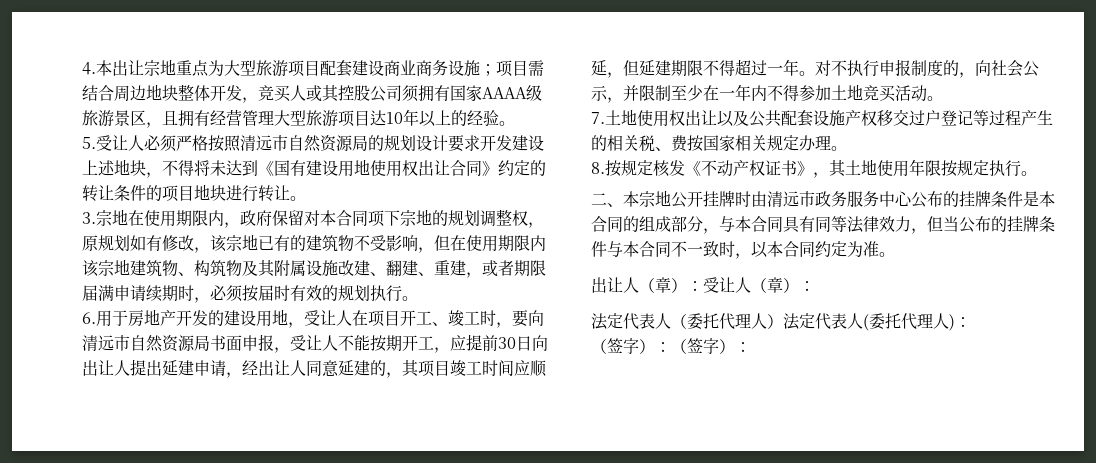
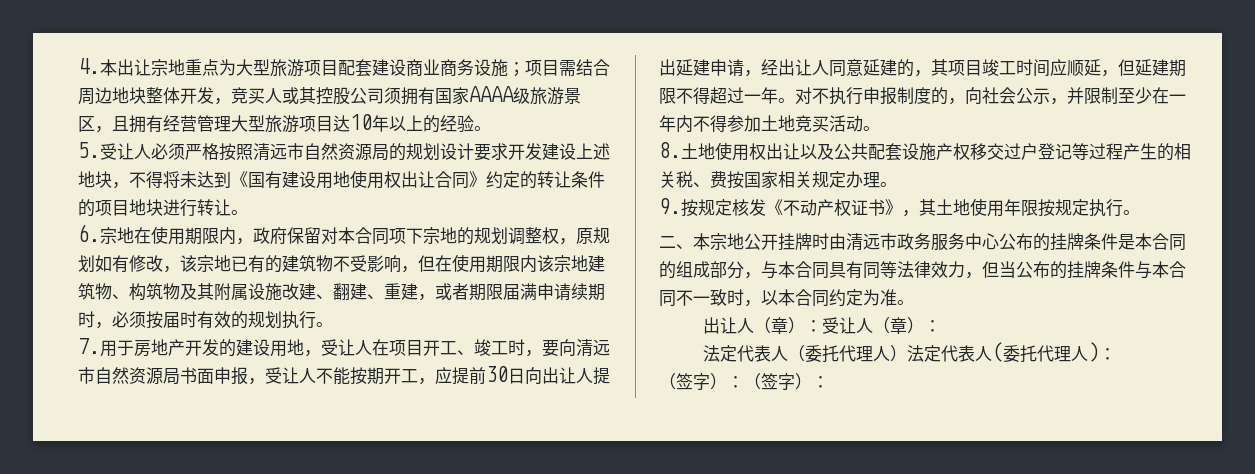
- 3.宗地在使用期限内，政府保留对本合同项下宗地的规划调整权，原规划如有修改，该宗地已有的建筑物不受影响，但在使用期限内该宗地建筑物、构筑物及其附属设施改建、翻建、重建，或者期限届满申请续期时，必须按届时有效的规划执行。
+ 6.宗地在使用期限内，政府保留对本合同项下宗地的规划调整权，原规划如有修改，该宗地已有的建筑物不受影响，但在使用期限内该宗地建筑物、构筑物及其附属设施改建、翻建、重建，或者期限届满申请续期时，必须按届时有效的规划执行。
- 6.用于房地产开发的建设用地，受让人在项目开工、竣工时，要向清远市自然资源局书面申报，受让人不能按期开工，应提前30日向出让人提出延建申请，经出让人同意延建的，其项目竣工时间应顺延，但延建期限不得超过一年。
+ 7.用于房地产开发的建设用地，受让人在项目开工、竣工时，要向清远市自然资源局书面申报，受让人不能按期开工，应提前30日向出让人提出延建申请，经出让人同意延建的，其项目竣工时间应顺延，但延建期限不得超过一年。
- 7.土地使用权出让以及公共配套设施产权移交过户登记等过程产生的相关税、费按国家相关规定办理。
+ 8.土地使用权出让以及公共配套设施产权移交过户登记等过程产生的相关税、费按国家相关规定办理。
- 8.按规定核发《不动产权证书》，其土地使用年限按规定执行。
+ 9.按规定核发《不动产权证书》，其土地使用年限按规定执行。

